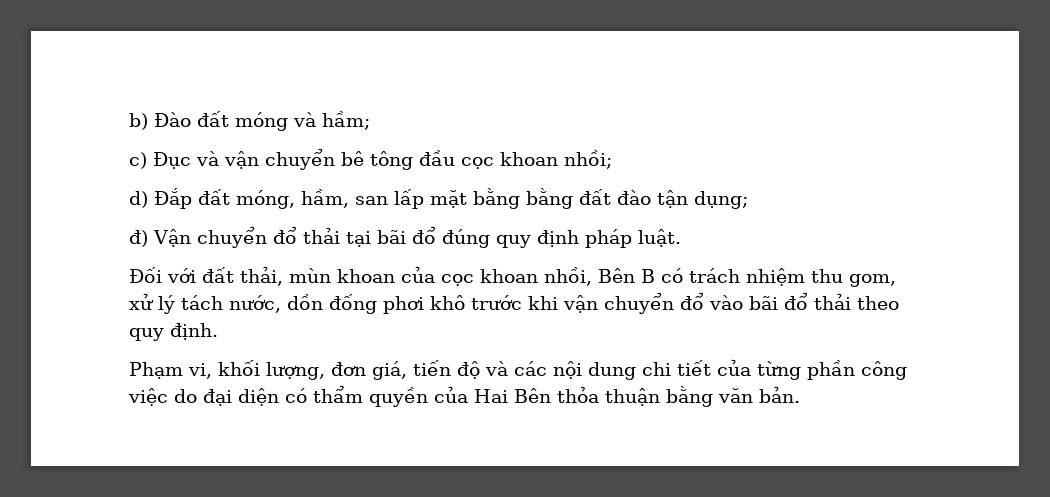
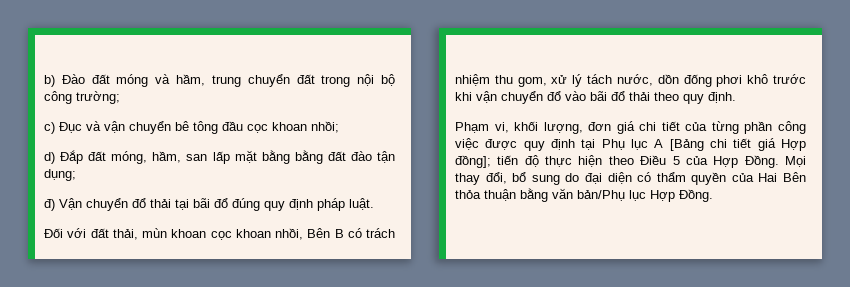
- b) Đào đất móng và hầm;
+ b) Đào đất móng và hầm, trung chuyển đất trong nội bộ công trường;
- Đối với đất thải, mùn khoan của cọc khoan nhồi, Bên B có trách nhiệm thu gom, xử lý tách nước, dồn đống phơi khô trước khi vận chuyển đổ vào bãi đổ thải theo quy định.
+ Đối với đất thải, mùn khoan cọc khoan nhồi, Bên B có trách nhiệm thu gom, xử lý tách nước, dồn đống phơi khô trước khi vận chuyển đổ vào bãi đổ thải theo quy định.
- Phạm vi, khối lượng, đơn giá, tiến độ và các nội dung chi tiết của từng phần công việc do đại diện có thẩm quyền của Hai Bên thỏa thuận bằng văn bản.
+ Phạm vi, khối lượng, đơn giá chi tiết của từng phần công việc được quy định tại Phụ lục A [Bảng chi tiết giá Hợp đồng]; tiến độ thực hiện theo Điều 5 của Hợp Đồng. Mọi thay đổi, bổ sung do đại diện có thẩm quyền của Hai Bên thỏa thuận bằng văn bản/Phụ lục Hợp Đồng.

